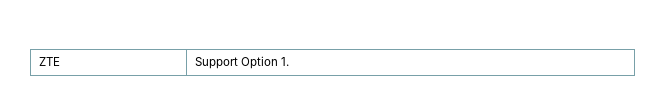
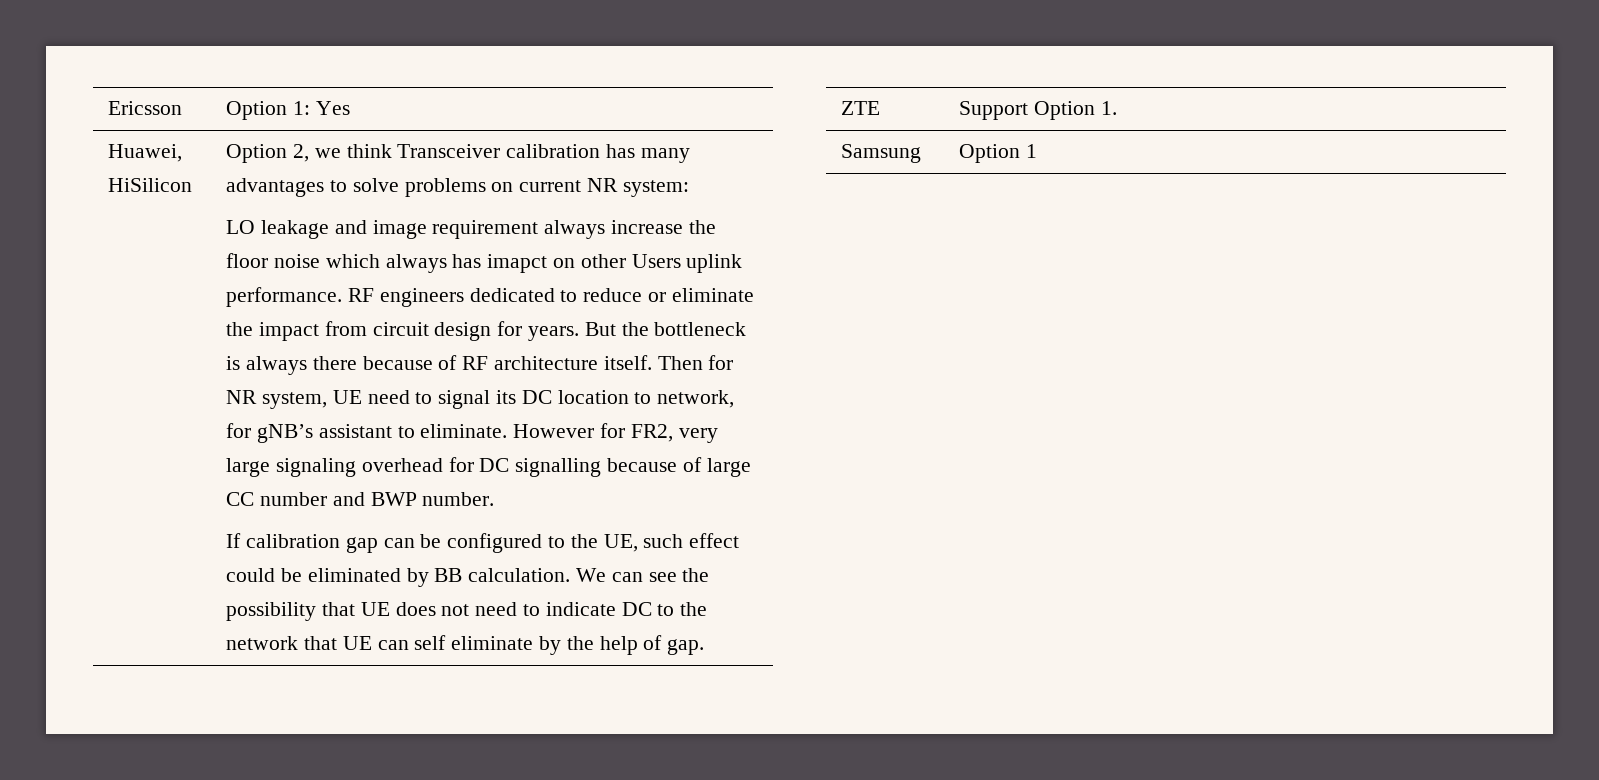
+ Ericsson | Option 1: Yes
+ Huawei, HiSilicon | Option 2, we think Transceiver calibration has many advantages to solve problems on current NR system:
+ LO leakage and image requirement always increase the floor noise which always has imapct on other Users uplink performance. RF engineers dedicated to reduce or eliminate the impact from circuit design for years. But the bottleneck is always there because of RF architecture itself. Then for NR system, UE need to signal its DC location to network, for gNB’s assistant to eliminate. However for FR2, very large signaling overhead for DC signalling because of large CC number and BWP number.
+ If calibration gap can be configured to the UE, such effect could be eliminated by BB calculation. We can see the possibility that UE does not need to indicate DC to the network that UE can self eliminate by the help of gap.
+ Samsung | Option 1

